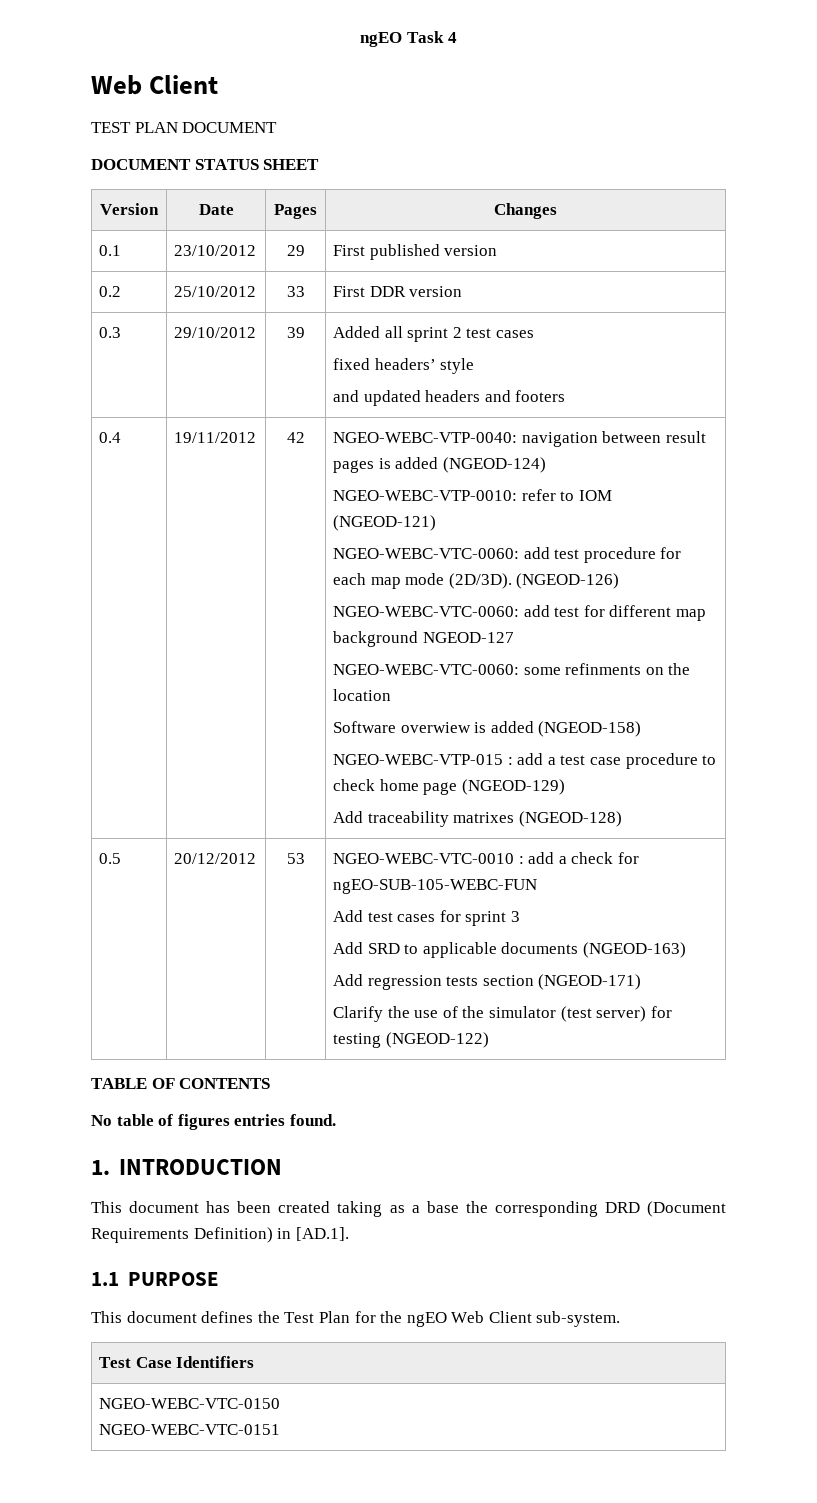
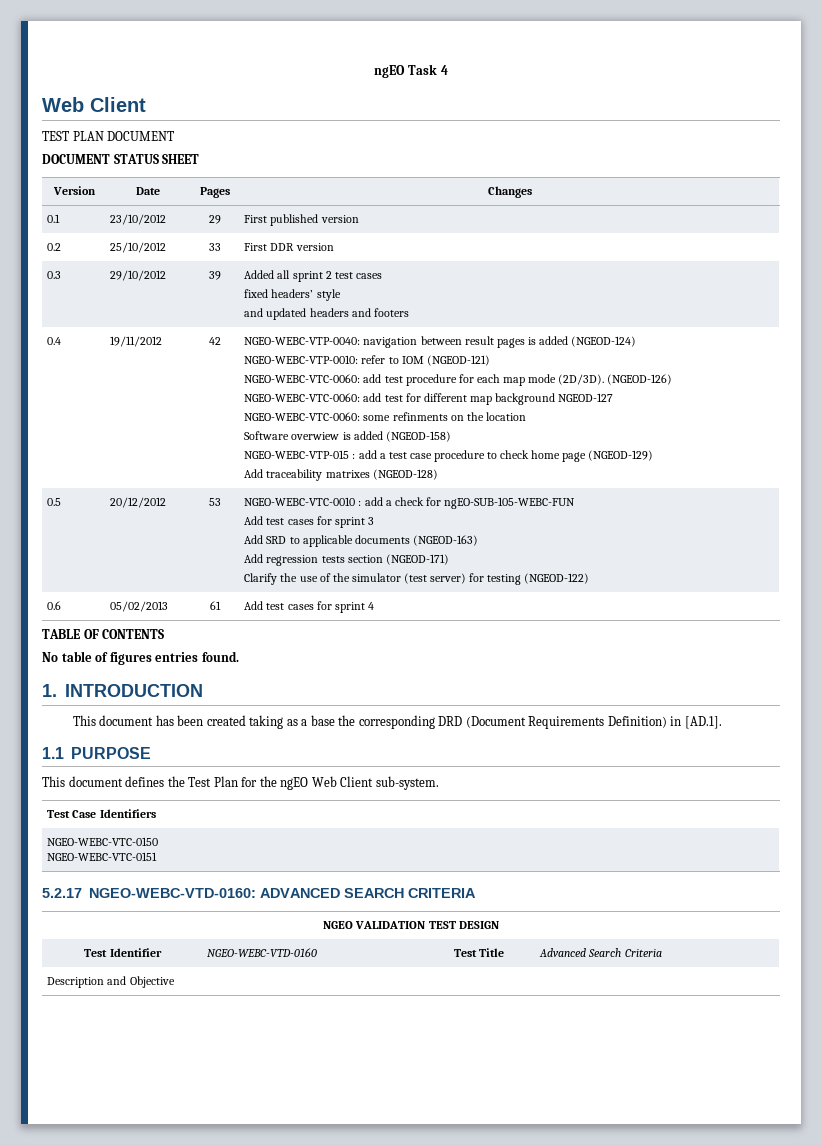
+ 0.6 | 05/02/2013 | 61 | Add test cases for sprint 4
+ 5.2.17 NGEO-WEBC-VTD-0160: ADVANCED SEARCH CRITERIA
+ NGEO VALIDATION TEST DESIGN
+ Test Identifier | NGEO-WEBC-VTD-0160 | Test Title | Advanced Search Criteria
+ Description and Objective

